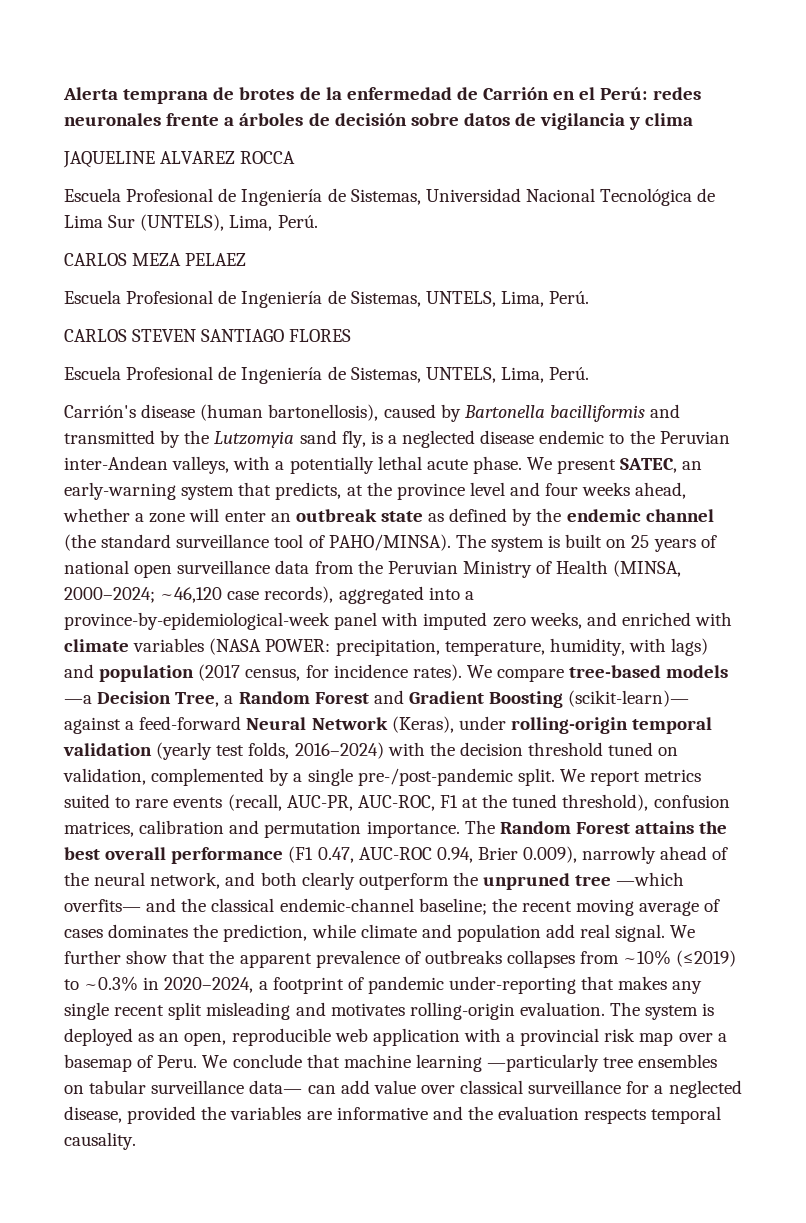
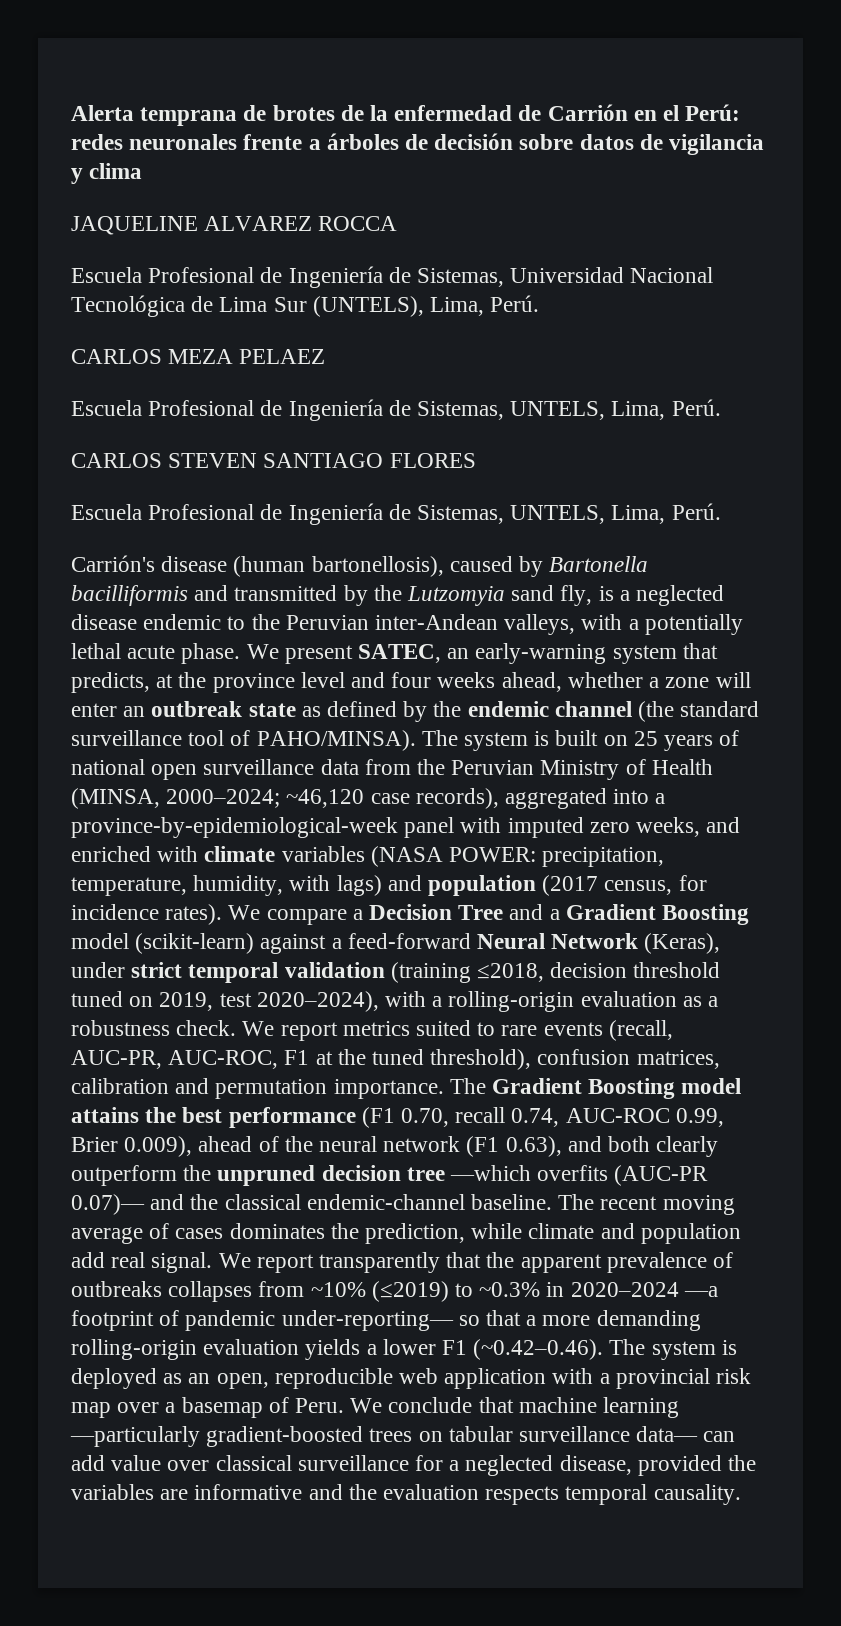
- We compare tree-based models —a Decision Tree, a Random Forest and Gradient Boosting (scikit-learn)— against a feed-forward Neural Network (Keras), under rolling-origin temporal validation (yearly test folds, 2016–2024) with the decision threshold tuned on validation, complemented by a single pre-/post-pandemic split.
+ We compare a Decision Tree and a Gradient Boosting model (scikit-learn) against a feed-forward Neural Network (Keras), under strict temporal validation (training ≤2018, decision threshold tuned on 2019, test 2020–2024), with a rolling-origin evaluation as a robustness check.
- The Random Forest attains the best overall performance (F1 0.47, AUC-ROC 0.94, Brier 0.009), narrowly ahead of the neural network, and both clearly outperform the unpruned tree —which overfits— and the classical endemic-channel baseline; the recent moving average of cases dominates the prediction, while climate and population add real signal.
+ The Gradient Boosting model attains the best performance (F1 0.70, recall 0.74, AUC-ROC 0.99, Brier 0.009), ahead of the neural network (F1 0.63), and both clearly outperform the unpruned decision tree —which overfits (AUC-PR 0.07)— and the classical endemic-channel baseline. The recent moving average of cases dominates the prediction, while climate and population add real signal.
- We further show that the apparent prevalence of outbreaks collapses from ~10% (≤2019) to ~0.3% in 2020–2024, a footprint of pandemic under-reporting that makes any single recent split misleading and motivates rolling-origin evaluation. The system is deployed as an open, reproducible web application with a provincial risk map over a basemap of Peru.
+ We report transparently that the apparent prevalence of outbreaks collapses from ~10% (≤2019) to ~0.3% in 2020–2024 —a footprint of pandemic under-reporting— so that a more demanding rolling-origin evaluation yields a lower F1 (~0.42–0.46). The system is deployed as an open, reproducible web application with a provincial risk map over a basemap of Peru.
- We conclude that machine learning —particularly tree ensembles on tabular surveillance data— can add value over classical surveillance for a neglected disease, provided the variables are informative and the evaluation respects temporal causality.
+ We conclude that machine learning —particularly gradient-boosted trees on tabular surveillance data— can add value over classical surveillance for a neglected disease, provided the variables are informative and the evaluation respects temporal causality.

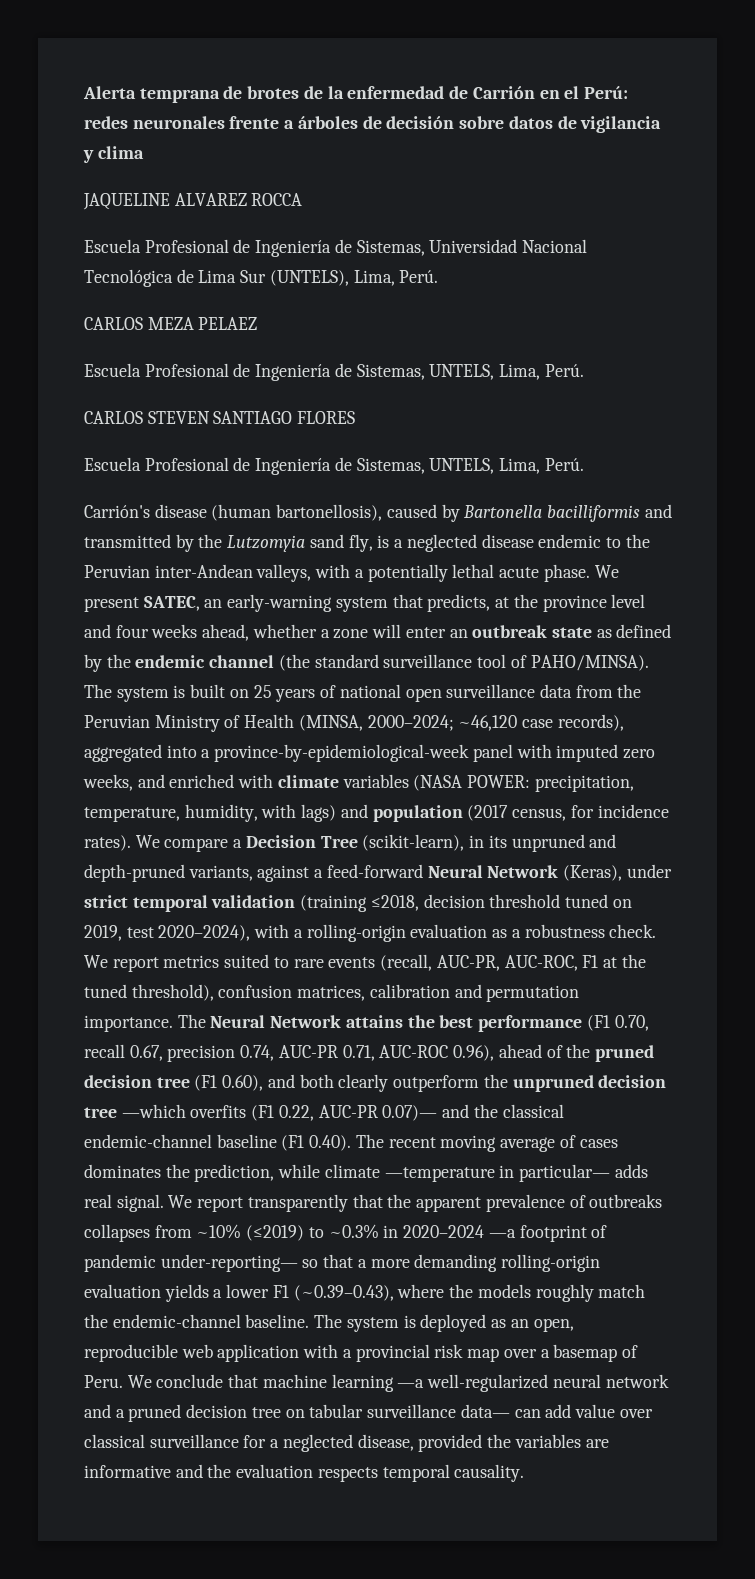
- We compare a Decision Tree and a Gradient Boosting model (scikit-learn) against a feed-forward Neural Network (Keras), under strict temporal validation (training ≤2018, decision threshold tuned on 2019, test 2020–2024), with a rolling-origin evaluation as a robustness check.
+ We compare a Decision Tree (scikit-learn), in its unpruned and depth-pruned variants, against a feed-forward Neural Network (Keras), under strict temporal validation (training ≤2018, decision threshold tuned on 2019, test 2020–2024), with a rolling-origin evaluation as a robustness check.
- The Gradient Boosting model attains the best performance (F1 0.70, recall 0.74, AUC-ROC 0.99, Brier 0.009), ahead of the neural network (F1 0.63), and both clearly outperform the unpruned decision tree —which overfits (AUC-PR 0.07)— and the classical endemic-channel baseline. The recent moving average of cases dominates the prediction, while climate and population add real signal.
+ The Neural Network attains the best performance (F1 0.70, recall 0.67, precision 0.74, AUC-PR 0.71, AUC-ROC 0.96), ahead of the pruned decision tree (F1 0.60), and both clearly outperform the unpruned decision tree —which overfits (F1 0.22, AUC-PR 0.07)— and the classical endemic-channel baseline (F1 0.40). The recent moving average of cases dominates the prediction, while climate —temperature in particular— adds real signal.
- We report transparently that the apparent prevalence of outbreaks collapses from ~10% (≤2019) to ~0.3% in 2020–2024 —a footprint of pandemic under-reporting— so that a more demanding rolling-origin evaluation yields a lower F1 (~0.42–0.46). The system is deployed as an open, reproducible web application with a provincial risk map over a basemap of Peru.
+ We report transparently that the apparent prevalence of outbreaks collapses from ~10% (≤2019) to ~0.3% in 2020–2024 —a footprint of pandemic under-reporting— so that a more demanding rolling-origin evaluation yields a lower F1 (~0.39–0.43), where the models roughly match the endemic-channel baseline. The system is deployed as an open, reproducible web application with a provincial risk map over a basemap of Peru.
- We conclude that machine learning —particularly gradient-boosted trees on tabular surveillance data— can add value over classical surveillance for a neglected disease, provided the variables are informative and the evaluation respects temporal causality.
+ We conclude that machine learning —a well-regularized neural network and a pruned decision tree on tabular surveillance data— can add value over classical surveillance for a neglected disease, provided the variables are informative and the evaluation respects temporal causality.

